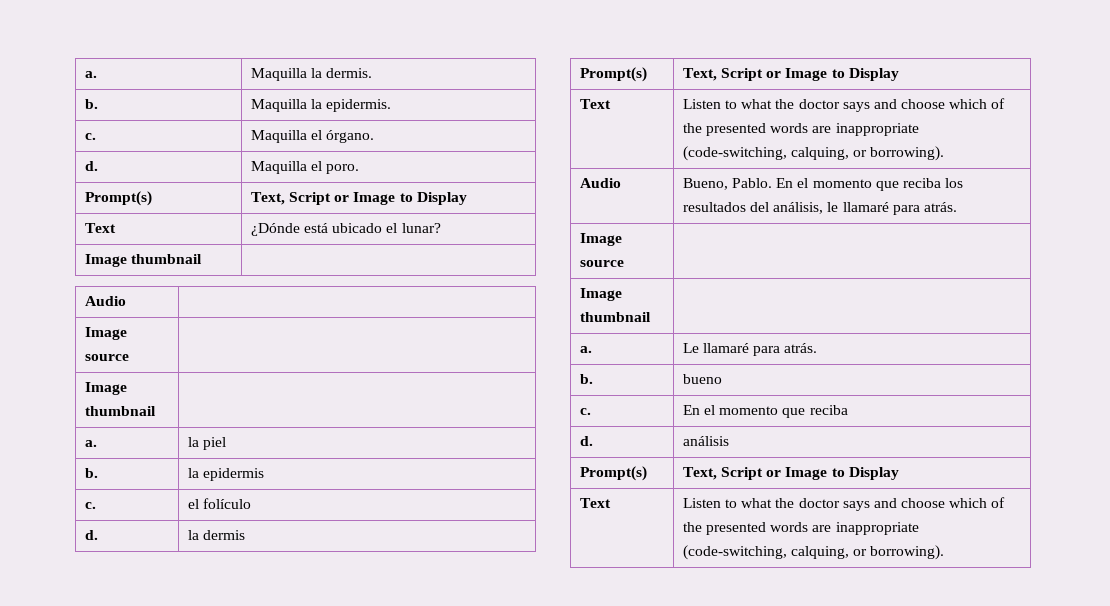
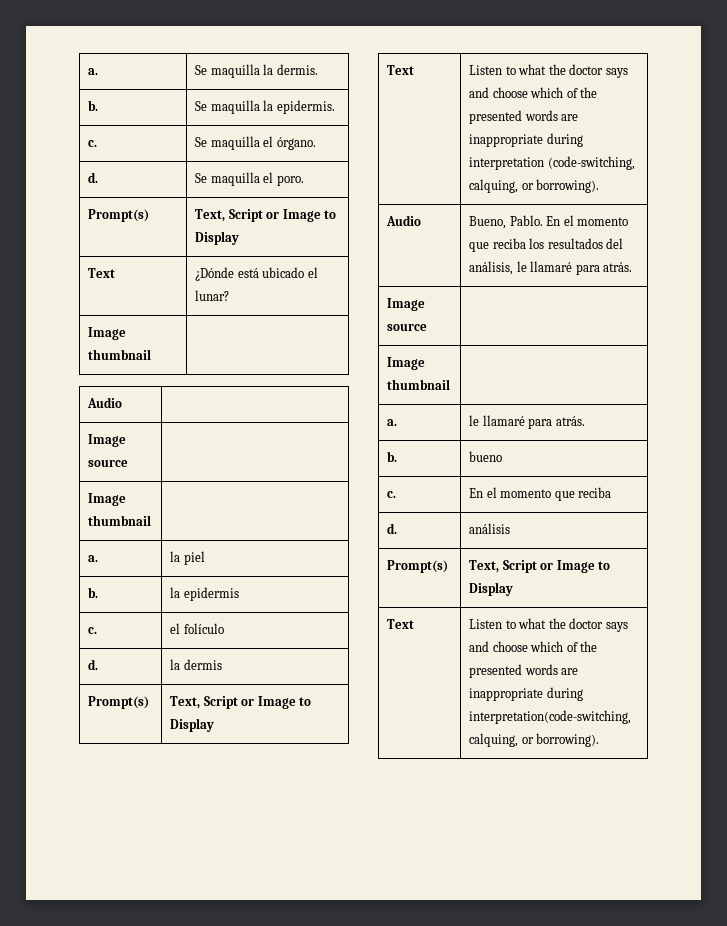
- a. | Maquilla la dermis.
+ a. | Se maquilla la dermis.
- b. | Maquilla la epidermis.
+ b. | Se maquilla la epidermis.
- c. | Maquilla el órgano.
+ c. | Se maquilla el órgano.
- d. | Maquilla el poro.
+ d. | Se maquilla el poro.
  d. | la dermis
  Prompt(s) | Text, Script or Image to Display
- Text | Listen to what the doctor says and choose which of the presented words are inappropriate (code-switching, calquing, or borrowing).
+ Text | Listen to what the doctor says and choose which of the presented words are inappropriate during interpretation (code-switching, calquing, or borrowing).
- a. | Le llamaré para atrás.
+ a. | le llamaré para atrás.
  d. | análisis
  Prompt(s) | Text, Script or Image to Display
- Text | Listen to what the doctor says and choose which of the presented words are inappropriate (code-switching, calquing, or borrowing).
+ Text | Listen to what the doctor says and choose which of the presented words are inappropriate during interpretation(code-switching, calquing, or borrowing).

